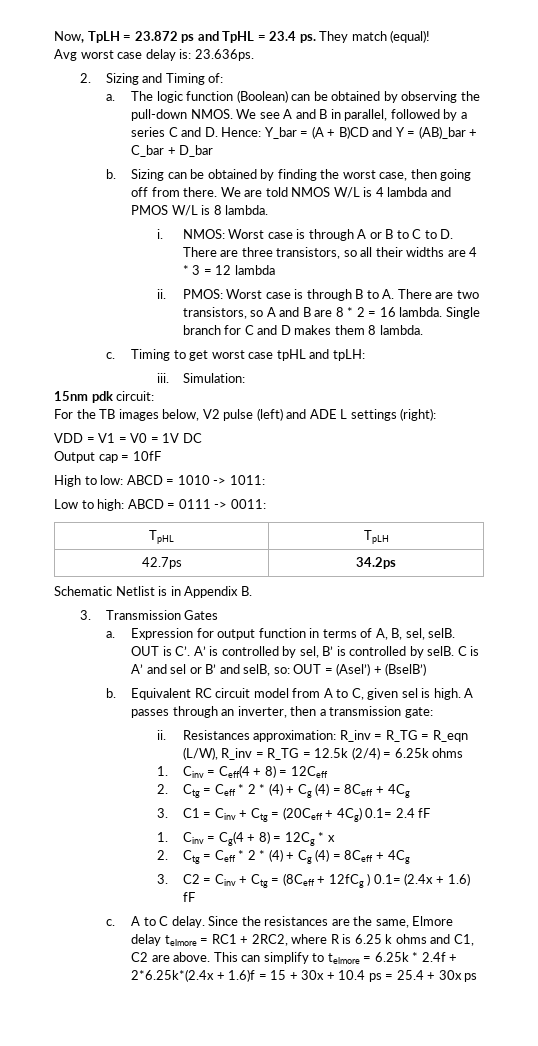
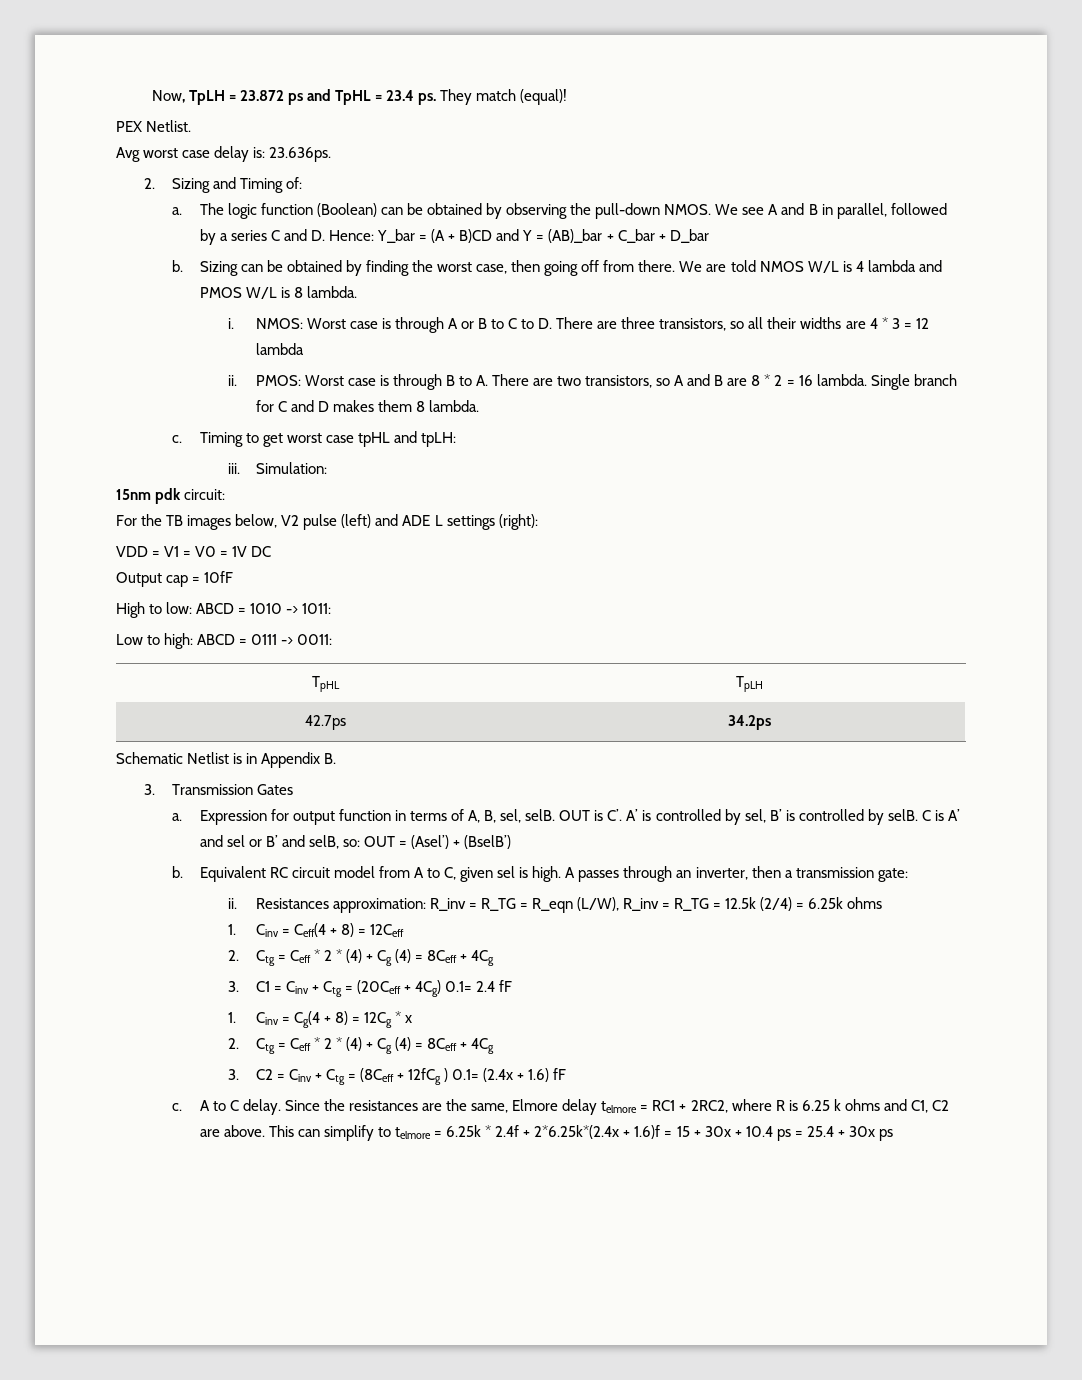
+ PEX Netlist.

